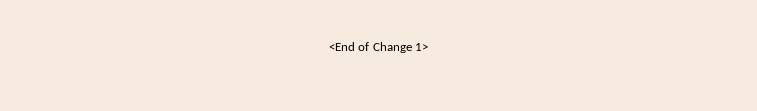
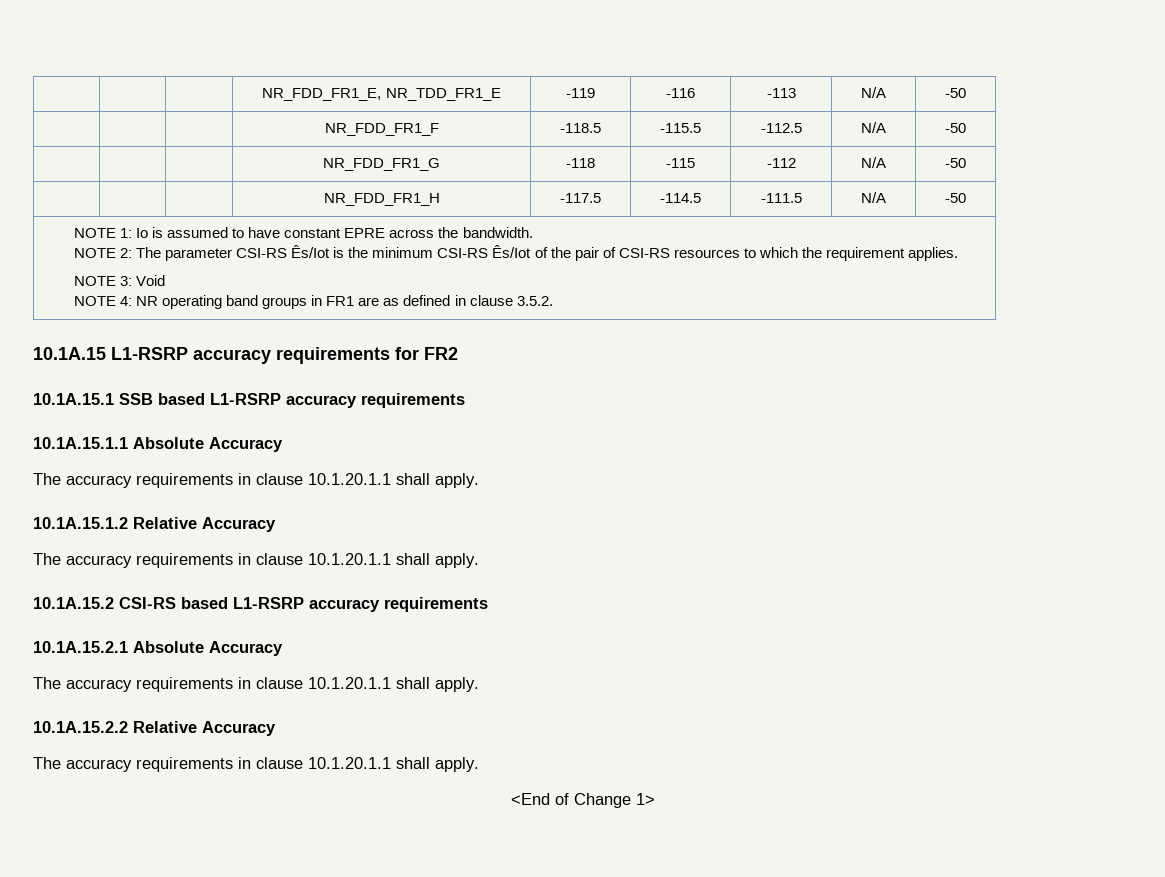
+ | | | NR_FDD_FR1_E, NR_TDD_FR1_E | -119 | -116 | -113 | N/A | -50
+ | | | NR_FDD_FR1_F | -118.5 | -115.5 | -112.5 | N/A | -50
+ | | | NR_FDD_FR1_G | -118 | -115 | -112 | N/A | -50
+ | | | NR_FDD_FR1_H | -117.5 | -114.5 | -111.5 | N/A | -50
+ NOTE 1: Io is assumed to have constant EPRE across the bandwidth.
+ NOTE 2: The parameter CSI-RS Ês/Iot is the minimum CSI-RS Ês/Iot of the pair of CSI-RS resources to which the requirement applies.
+ NOTE 3: Void
+ NOTE 4: NR operating band groups in FR1 are as defined in clause 3.5.2.
+ 10.1A.15 L1-RSRP accuracy requirements for FR2
+ 10.1A.15.1 SSB based L1-RSRP accuracy requirements
+ 10.1A.15.1.1 Absolute Accuracy
+ The accuracy requirements in clause 10.1.20.1.1 shall apply.
+ 10.1A.15.1.2 Relative Accuracy
+ The accuracy requirements in clause 10.1.20.1.1 shall apply.
+ 10.1A.15.2 CSI-RS based L1-RSRP accuracy requirements
+ 10.1A.15.2.1 Absolute Accuracy
+ The accuracy requirements in clause 10.1.20.1.1 shall apply.
+ 10.1A.15.2.2 Relative Accuracy
+ The accuracy requirements in clause 10.1.20.1.1 shall apply.

